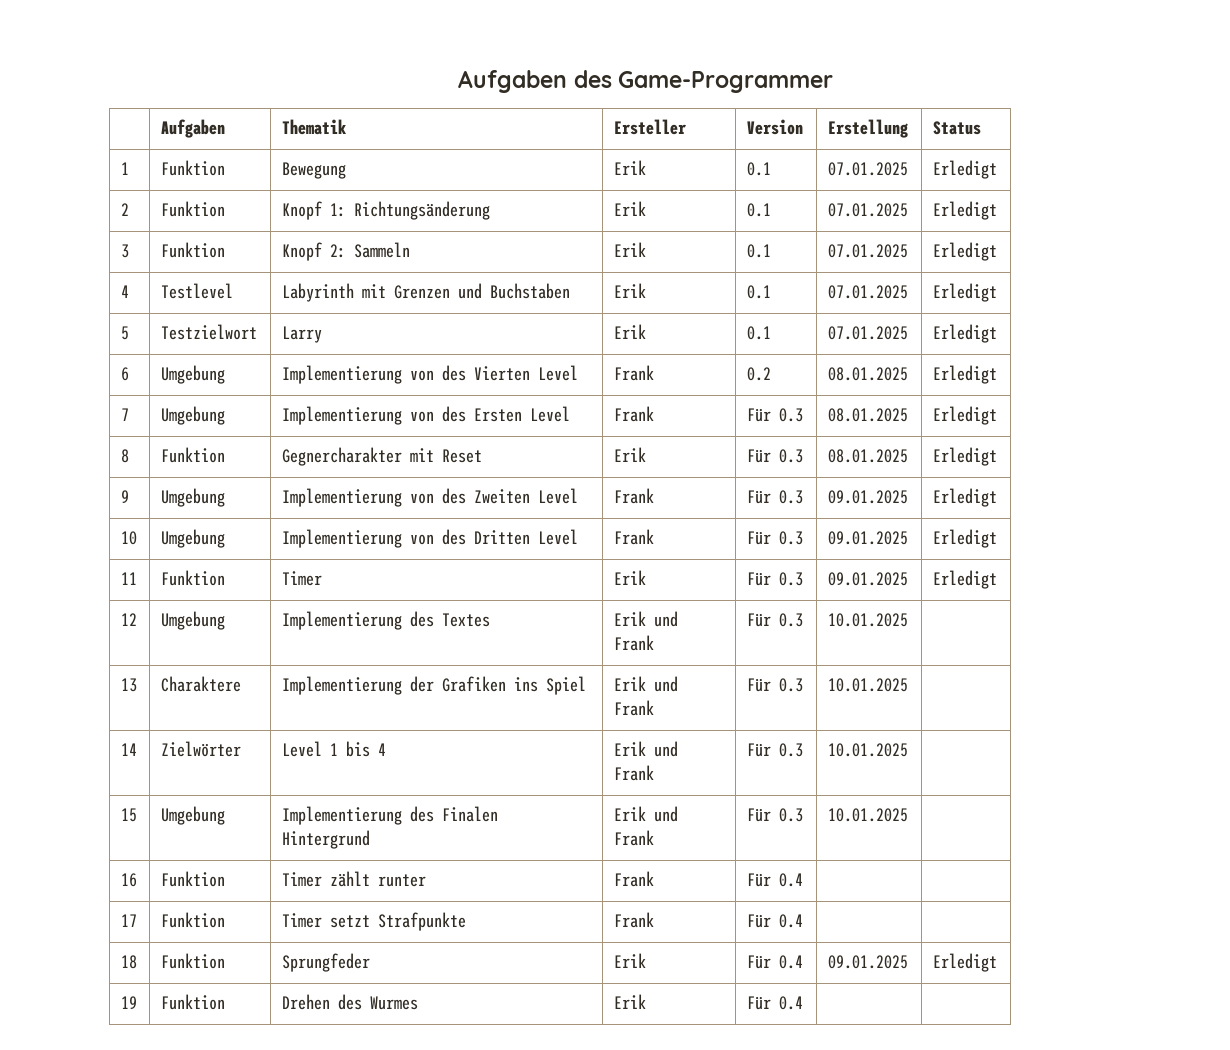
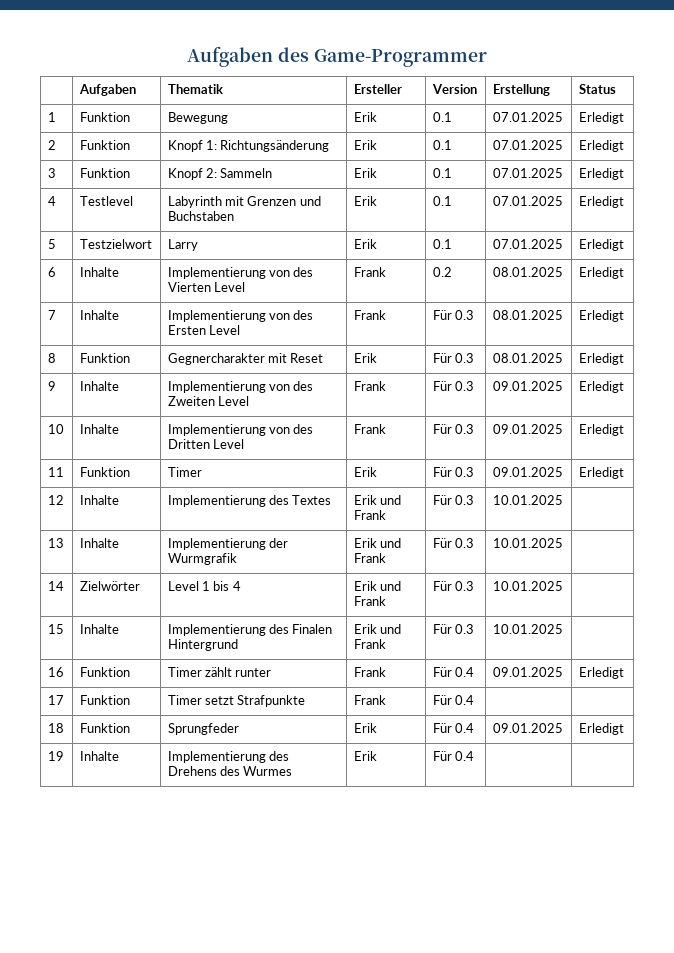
- 6 | Umgebung | Implementierung von des Vierten Level | Frank | 0.2 | 08.01.2025 | Erledigt
+ 6 | Inhalte | Implementierung von des Vierten Level | Frank | 0.2 | 08.01.2025 | Erledigt
- 7 | Umgebung | Implementierung von des Ersten Level | Frank | Für 0.3 | 08.01.2025 | Erledigt
+ 7 | Inhalte | Implementierung von des Ersten Level | Frank | Für 0.3 | 08.01.2025 | Erledigt
- 9 | Umgebung | Implementierung von des Zweiten Level | Frank | Für 0.3 | 09.01.2025 | Erledigt
+ 9 | Inhalte | Implementierung von des Zweiten Level | Frank | Für 0.3 | 09.01.2025 | Erledigt
- 10 | Umgebung | Implementierung von des Dritten Level | Frank | Für 0.3 | 09.01.2025 | Erledigt
+ 10 | Inhalte | Implementierung von des Dritten Level | Frank | Für 0.3 | 09.01.2025 | Erledigt
- 12 | Umgebung | Implementierung des Textes | Erik und Frank | Für 0.3 | 10.01.2025 |
+ 12 | Inhalte | Implementierung des Textes | Erik und Frank | Für 0.3 | 10.01.2025 |
- 13 | Charaktere | Implementierung der Grafiken ins Spiel | Erik und Frank | Für 0.3 | 10.01.2025 |
+ 13 | Inhalte | Implementierung der Wurmgrafik | Erik und Frank | Für 0.3 | 10.01.2025 |
- 15 | Umgebung | Implementierung des Finalen Hintergrund | Erik und Frank | Für 0.3 | 10.01.2025 |
+ 15 | Inhalte | Implementierung des Finalen Hintergrund | Erik und Frank | Für 0.3 | 10.01.2025 |
- 16 | Funktion | Timer zählt runter | Frank | Für 0.4 | |
+ 16 | Funktion | Timer zählt runter | Frank | Für 0.4 | 09.01.2025 | Erledigt
- 19 | Funktion | Drehen des Wurmes | Erik | Für 0.4 | |
+ 19 | Inhalte | Implementierung des Drehens des Wurmes | Erik | Für 0.4 | |

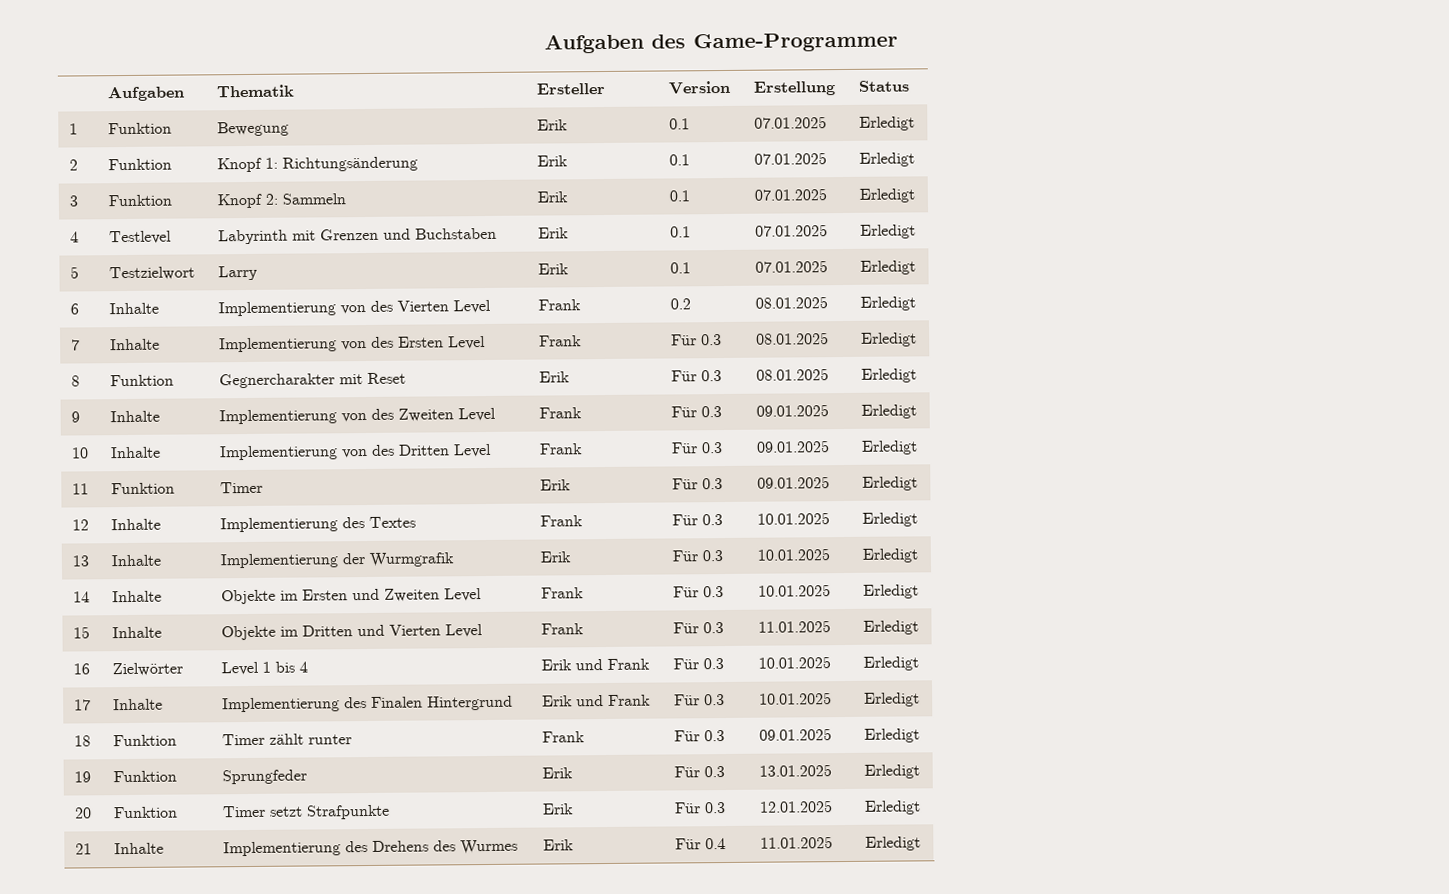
- 12 | Inhalte | Implementierung des Textes | Erik und Frank | Für 0.3 | 10.01.2025 |
+ 12 | Inhalte | Implementierung des Textes | Frank | Für 0.3 | 10.01.2025 | Erledigt
- 13 | Inhalte | Implementierung der Wurmgrafik | Erik und Frank | Für 0.3 | 10.01.2025 |
- 14 | Zielwörter | Level 1 bis 4 | Erik und Frank | Für 0.3 | 10.01.2025 |
- 15 | Inhalte | Implementierung des Finalen Hintergrund | Erik und Frank | Für 0.3 | 10.01.2025 |
- 16 | Funktion | Timer zählt runter | Frank | Für 0.4 | 09.01.2025 | Erledigt
- 17 | Funktion | Timer setzt Strafpunkte | Frank | Für 0.4 | |
- 18 | Funktion | Sprungfeder | Erik | Für 0.4 | 09.01.2025 | Erledigt
- 19 | Inhalte | Implementierung des Drehens des Wurmes | Erik | Für 0.4 | |
+ 13 | Inhalte | Implementierung der Wurmgrafik | Erik | Für 0.3 | 10.01.2025 | Erledigt
+ 14 | Inhalte | Objekte im Ersten und Zweiten Level | Frank | Für 0.3 | 10.01.2025 | Erledigt
+ 15 | Inhalte | Objekte im Dritten und Vierten Level | Frank | Für 0.3 | 11.01.2025 | Erledigt
+ 16 | Zielwörter | Level 1 bis 4 | Erik und Frank | Für 0.3 | 10.01.2025 | Erledigt
+ 17 | Inhalte | Implementierung des Finalen Hintergrund | Erik und Frank | Für 0.3 | 10.01.2025 | Erledigt
+ 18 | Funktion | Timer zählt runter | Frank | Für 0.3 | 09.01.2025 | Erledigt
+ 19 | Funktion | Sprungfeder | Erik | Für 0.3 | 13.01.2025 | Erledigt
+ 20 | Funktion | Timer setzt Strafpunkte | Erik | Für 0.3 | 12.01.2025 | Erledigt
+ 21 | Inhalte | Implementierung des Drehens des Wurmes | Erik | Für 0.4 | 11.01.2025 | Erledigt

